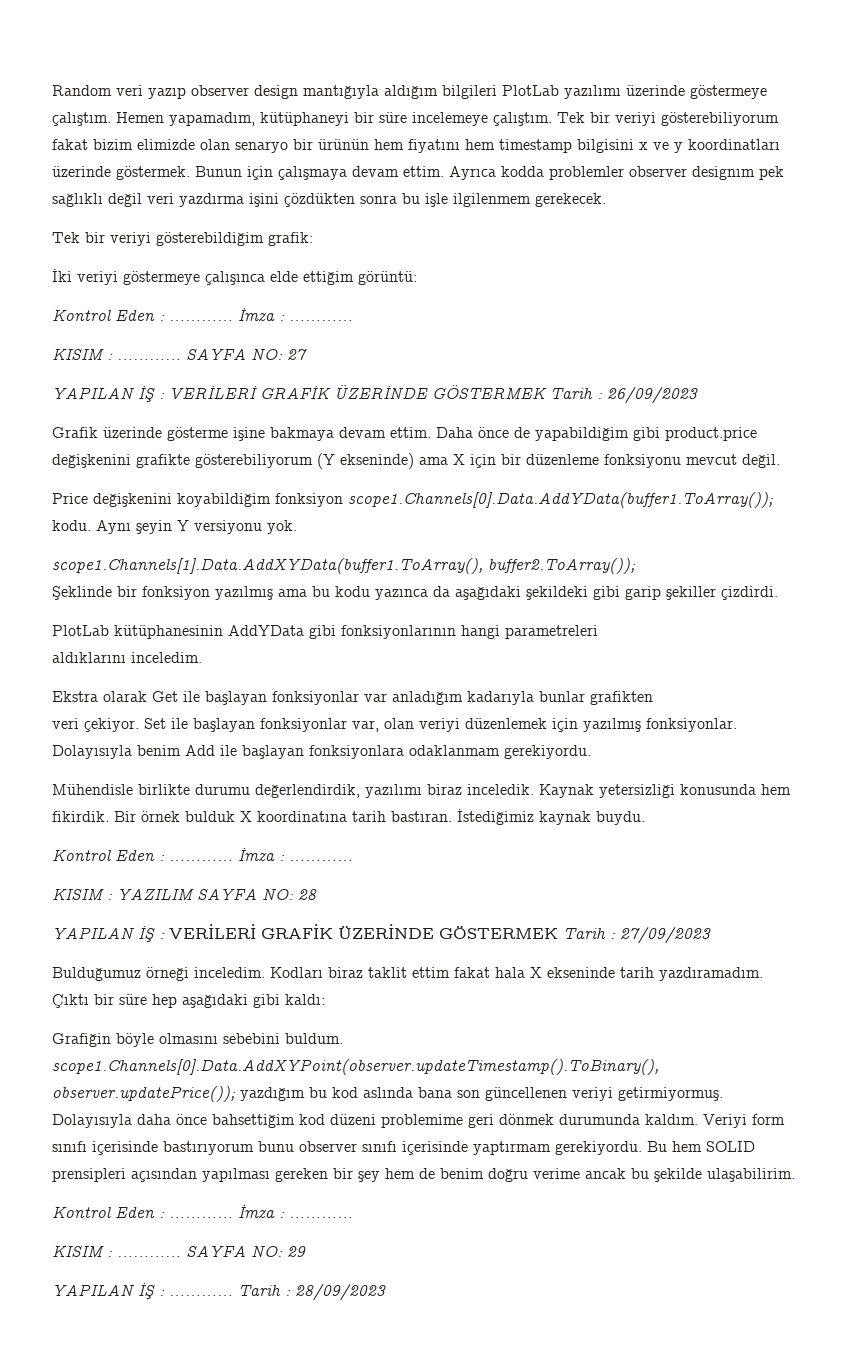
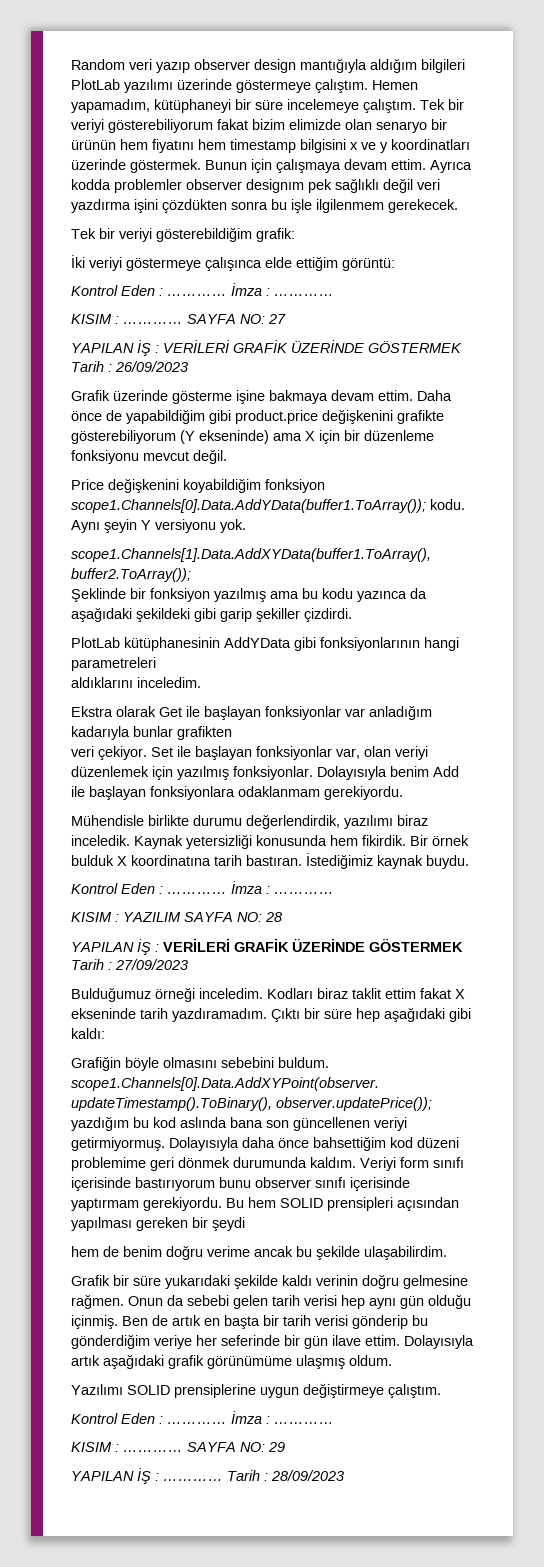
- Kodları biraz taklit ettim fakat hala X ekseninde tarih yazdıramadım.
+ Kodları biraz taklit ettim fakat X ekseninde tarih yazdıramadım.
- Bu hem SOLID prensipleri açısından yapılması gereken bir şey hem de benim doğru verime ancak bu şekilde ulaşabilirim.
+ Bu hem SOLID prensipleri açısından yapılması gereken bir şeydi
+ hem de benim doğru verime ancak bu şekilde ulaşabilirdim.
+ Grafik bir süre yukarıdaki şekilde kaldı verinin doğru gelmesine rağmen. Onun da sebebi gelen tarih verisi hep aynı gün olduğu içinmiş. Ben de artık en başta bir tarih verisi gönderip bu gönderdiğim veriye her seferinde bir gün ilave ettim. Dolayısıyla artık aşağıdaki grafik görünümüme ulaşmış oldum.
+ Yazılımı SOLID prensiplerine uygun değiştirmeye çalıştım.

